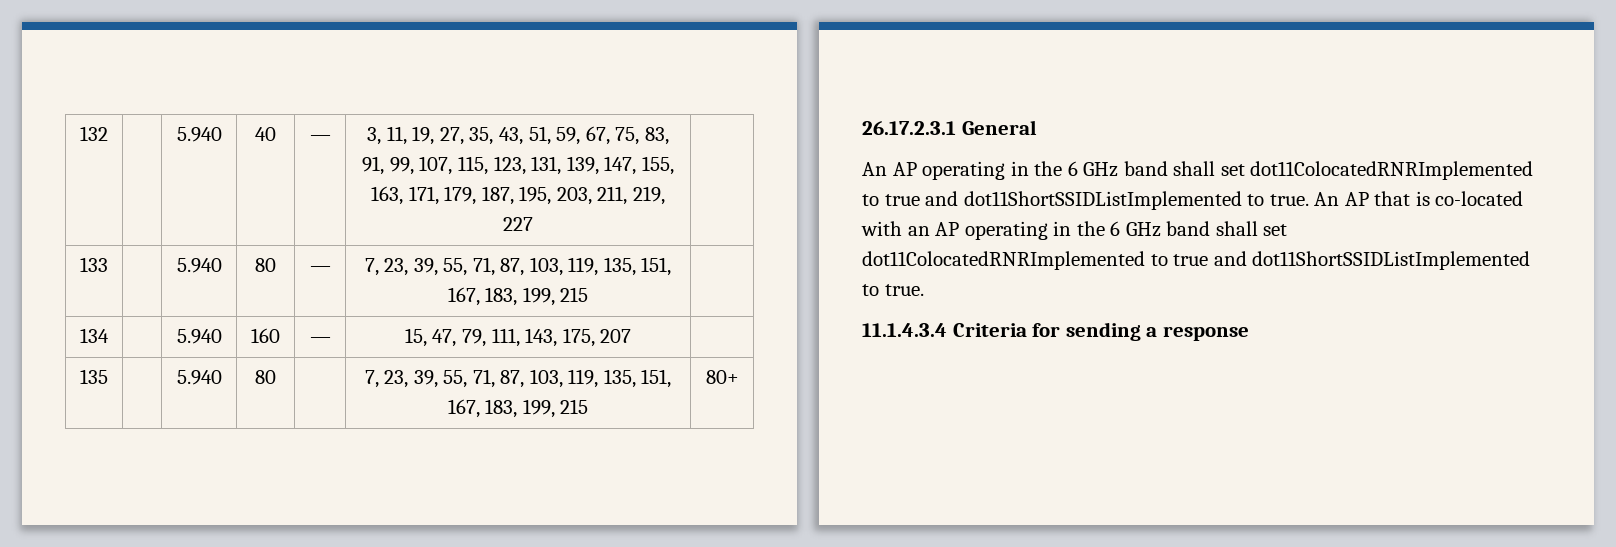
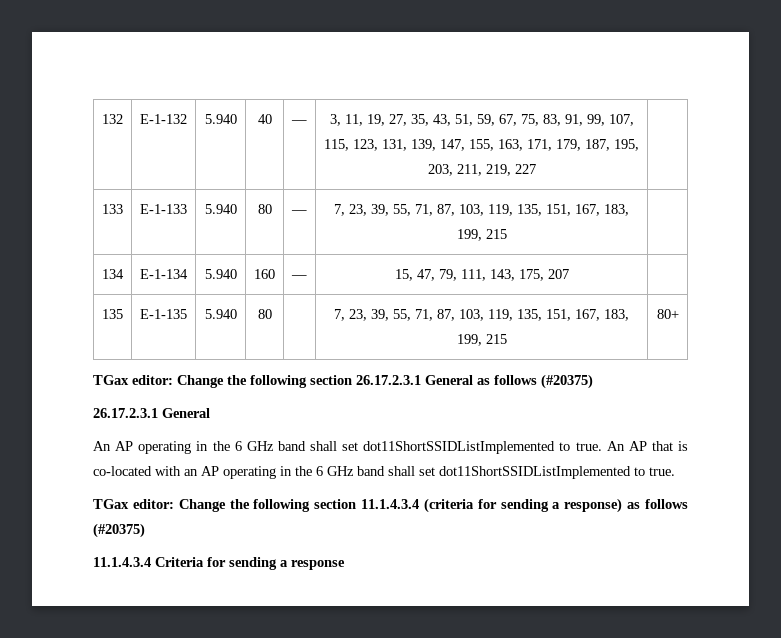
- 132 | | 5.940 | 40 | — | 3, 11, 19, 27, 35, 43, 51, 59, 67, 75, 83, 91, 99, 107, 115, 123, 131, 139, 147, 155, 163, 171, 179, 187, 195, 203, 211, 219, 227 |
+ 132 | E-1-132 | 5.940 | 40 | — | 3, 11, 19, 27, 35, 43, 51, 59, 67, 75, 83, 91, 99, 107, 115, 123, 131, 139, 147, 155, 163, 171, 179, 187, 195, 203, 211, 219, 227 |
- 133 | | 5.940 | 80 | — | 7, 23, 39, 55, 71, 87, 103, 119, 135, 151, 167, 183, 199, 215 |
+ 133 | E-1-133 | 5.940 | 80 | — | 7, 23, 39, 55, 71, 87, 103, 119, 135, 151, 167, 183, 199, 215 |
- 134 | | 5.940 | 160 | — | 15, 47, 79, 111, 143, 175, 207 |
+ 134 | E-1-134 | 5.940 | 160 | — | 15, 47, 79, 111, 143, 175, 207 |
- 135 | | 5.940 | 80 | | 7, 23, 39, 55, 71, 87, 103, 119, 135, 151, 167, 183, 199, 215 | 80+
+ 135 | E-1-135 | 5.940 | 80 | | 7, 23, 39, 55, 71, 87, 103, 119, 135, 151, 167, 183, 199, 215 | 80+
+ TGax editor: Change the following section 26.17.2.3.1 General as follows (#20375)
- An AP operating in the 6 GHz band shall set dot11ColocatedRNRImplemented to true and dot11ShortSSIDListImplemented to true.
+ An AP operating in the 6 GHz band shall set dot11ShortSSIDListImplemented to true.
- An AP that is co-located with an AP operating in the 6 GHz band shall set dot11ColocatedRNRImplemented to true and dot11ShortSSIDListImplemented to true.
+ An AP that is co-located with an AP operating in the 6 GHz band shall set dot11ShortSSIDListImplemented to true.
+ TGax editor: Change the following section 11.1.4.3.4 (criteria for sending a response) as follows (#20375)

